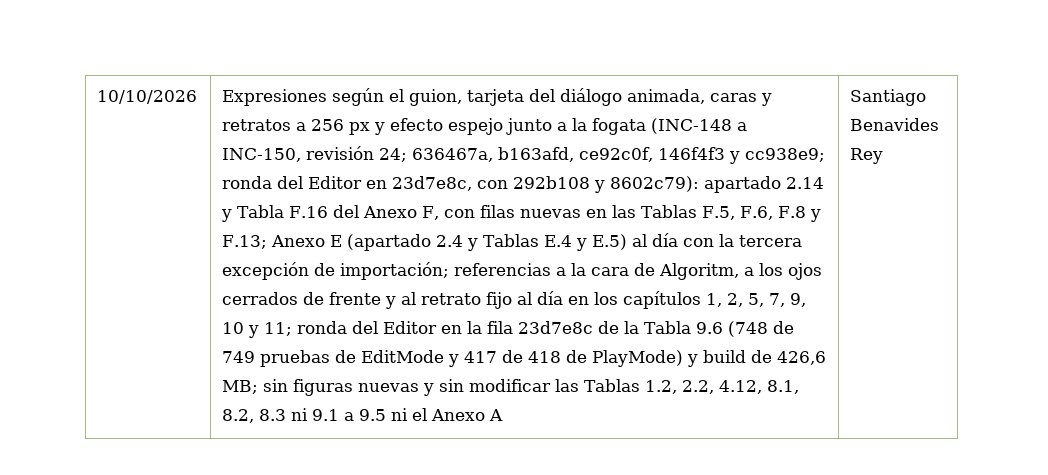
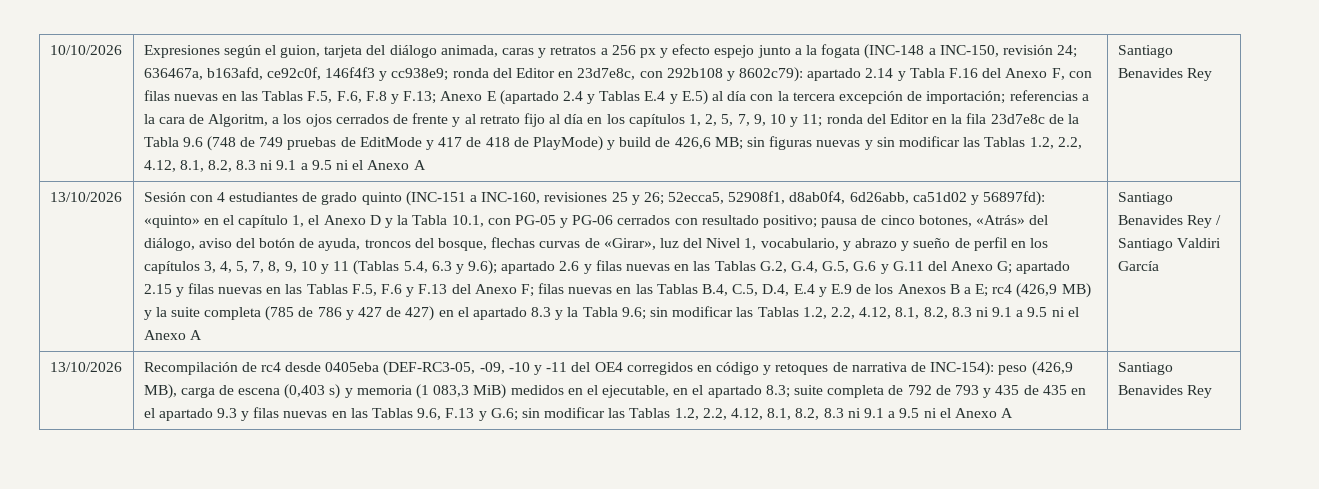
+ 13/10/2026 | Sesión con 4 estudiantes de grado quinto (INC-151 a INC-160, revisiones 25 y 26; 52ecca5, 52908f1, d8ab0f4, 6d26abb, ca51d02 y 56897fd): «quinto» en el capítulo 1, el Anexo D y la Tabla 10.1, con PG-05 y PG-06 cerrados con resultado positivo; pausa de cinco botones, «Atrás» del diálogo, aviso del botón de ayuda, troncos del bosque, flechas curvas de «Girar», luz del Nivel 1, vocabulario, y abrazo y sueño de perfil en los capítulos 3, 4, 5, 7, 8, 9, 10 y 11 (Tablas 5.4, 6.3 y 9.6); apartado 2.6 y filas nuevas en las Tablas G.2, G.4, G.5, G.6 y G.11 del Anexo G; apartado 2.15 y filas nuevas en las Tablas F.5, F.6 y F.13 del Anexo F; filas nuevas en las Tablas B.4, C.5, D.4, E.4 y E.9 de los Anexos B a E; rc4 (426,9 MB) y la suite completa (785 de 786 y 427 de 427) en el apartado 8.3 y la Tabla 9.6; sin modificar las Tablas 1.2, 2.2, 4.12, 8.1, 8.2, 8.3 ni 9.1 a 9.5 ni el Anexo A | Santiago Benavides Rey / Santiago Valdiri García
+ 13/10/2026 | Recompilación de rc4 desde 0405eba (DEF-RC3-05, -09, -10 y -11 del OE4 corregidos en código y retoques de narrativa de INC-154): peso (426,9 MB), carga de escena (0,403 s) y memoria (1 083,3 MiB) medidos en el ejecutable, en el apartado 8.3; suite completa de 792 de 793 y 435 de 435 en el apartado 9.3 y filas nuevas en las Tablas 9.6, F.13 y G.6; sin modificar las Tablas 1.2, 2.2, 4.12, 8.1, 8.2, 8.3 ni 9.1 a 9.5 ni el Anexo A | Santiago Benavides Rey

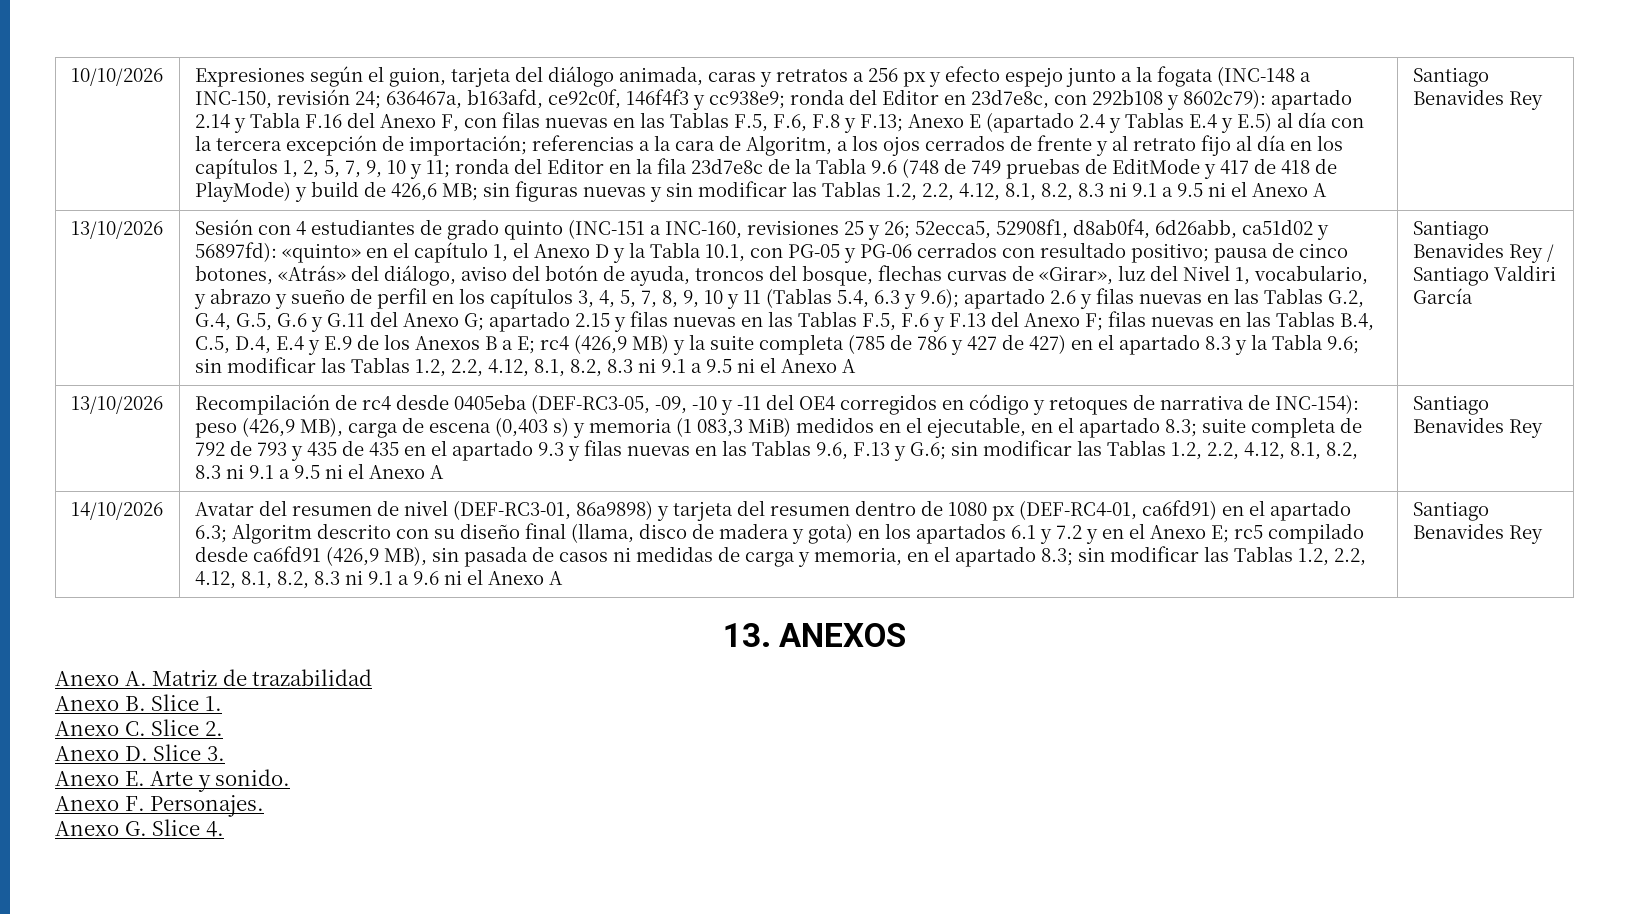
+ 14/10/2026 | Avatar del resumen de nivel (DEF-RC3-01, 86a9898) y tarjeta del resumen dentro de 1080 px (DEF-RC4-01, ca6fd91) en el apartado 6.3; Algoritm descrito con su diseño final (llama, disco de madera y gota) en los apartados 6.1 y 7.2 y en el Anexo E; rc5 compilado desde ca6fd91 (426,9 MB), sin pasada de casos ni medidas de carga y memoria, en el apartado 8.3; sin modificar las Tablas 1.2, 2.2, 4.12, 8.1, 8.2, 8.3 ni 9.1 a 9.6 ni el Anexo A | Santiago Benavides Rey
+ 13. ANEXOS
+ Anexo A. Matriz de trazabilidad
+ Anexo B. Slice 1.
+ Anexo C. Slice 2.
+ Anexo D. Slice 3.
+ Anexo E. Arte y sonido.
+ Anexo F. Personajes.
+ Anexo G. Slice 4.

